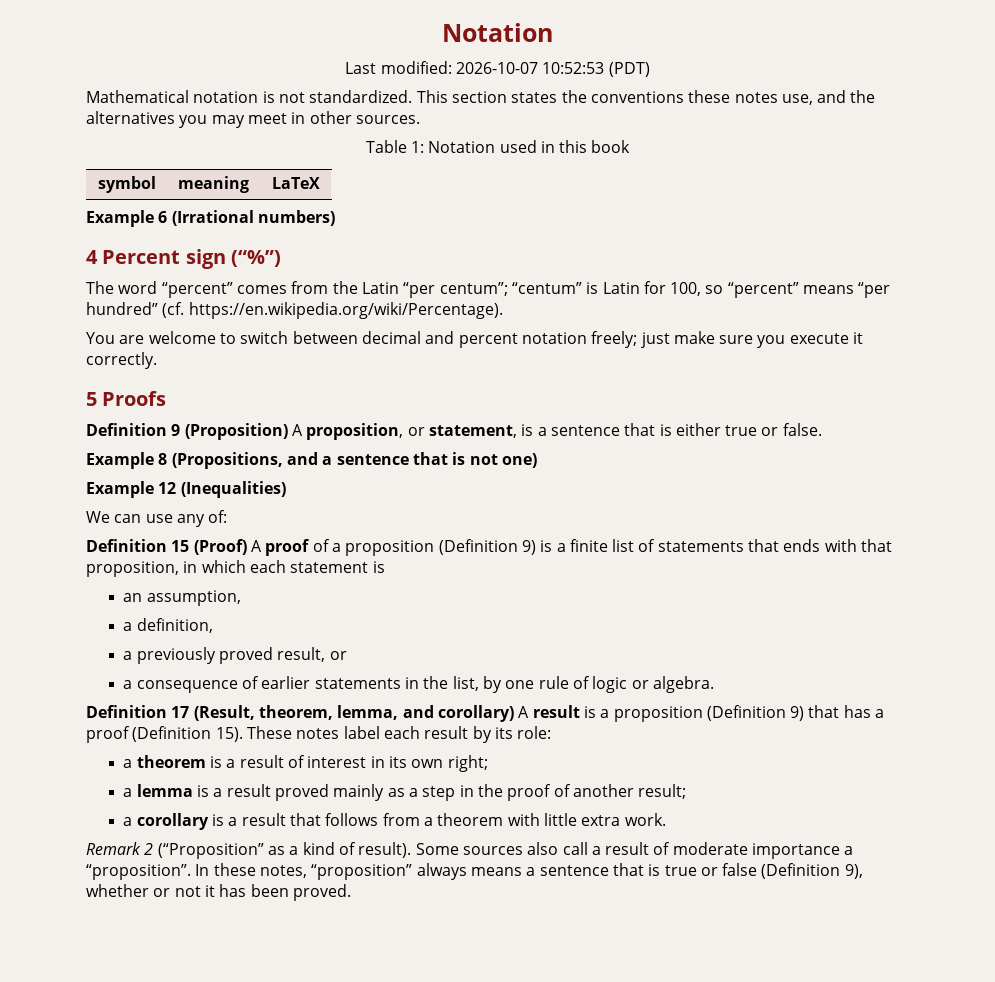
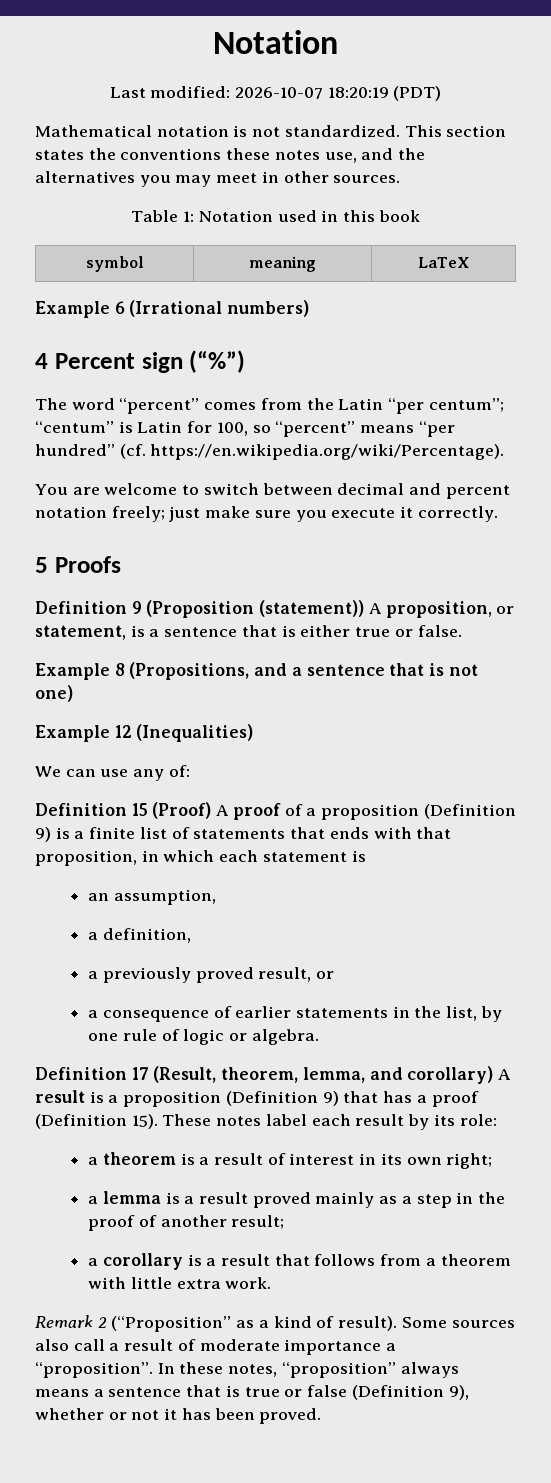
- Last modified: 2026-10-07 10:52:53 (PDT)
+ Last modified: 2026-10-07 18:20:19 (PDT)
- Definition 9 (Proposition) A proposition, or statement, is a sentence that is either true or false.
+ Definition 9 (Proposition (statement)) A proposition, or statement, is a sentence that is either true or false.

